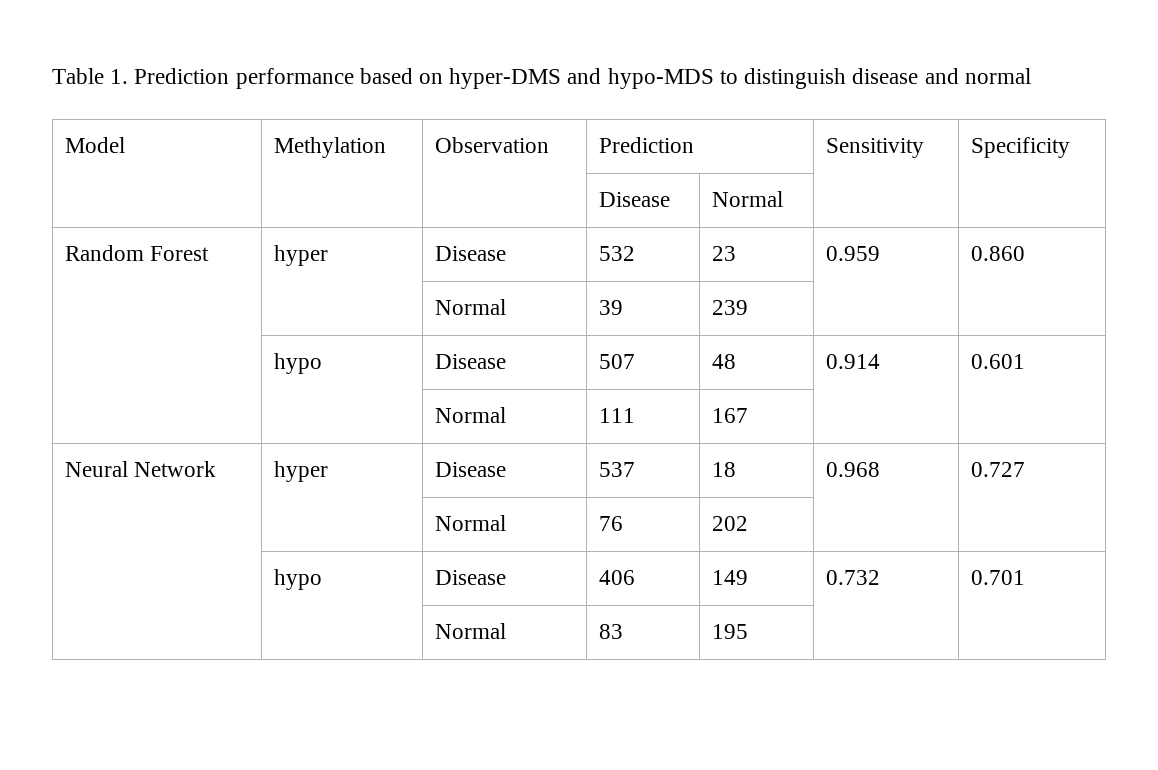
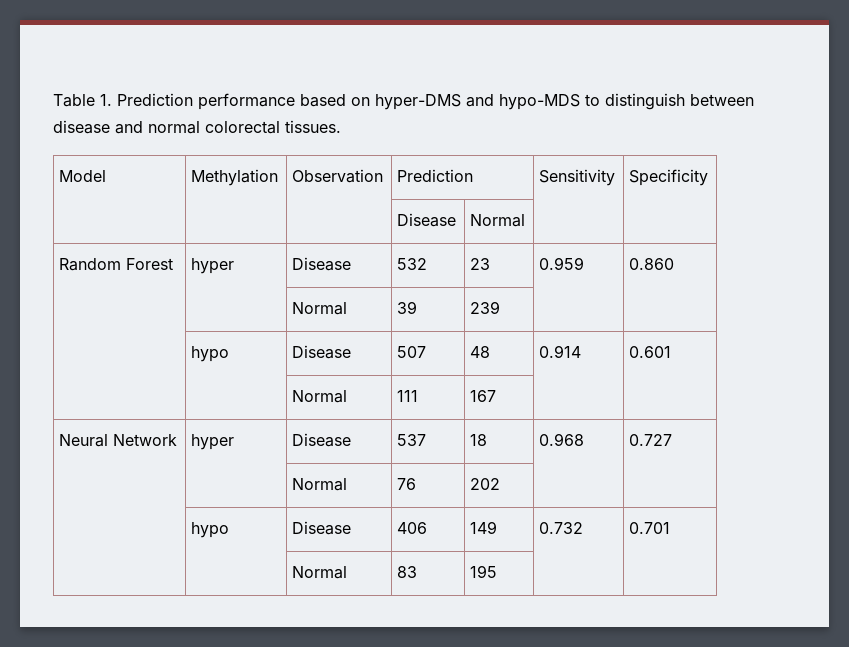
- Table 1. Prediction performance based on hyper-DMS and hypo-MDS to distinguish disease and normal
+ Table 1. Prediction performance based on hyper-DMS and hypo-MDS to distinguish between disease and normal colorectal tissues.

